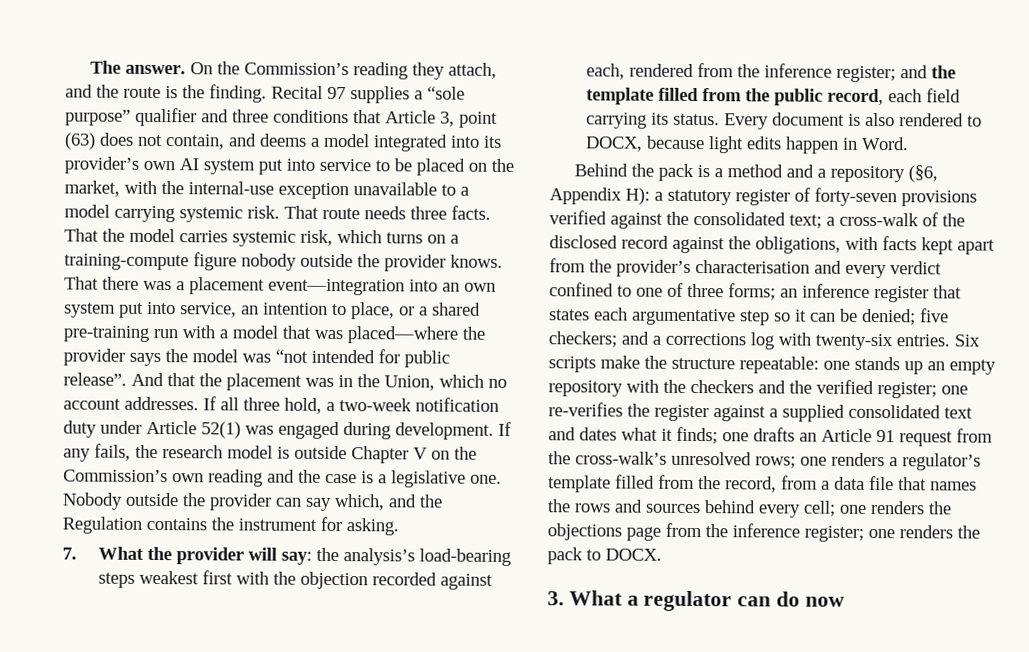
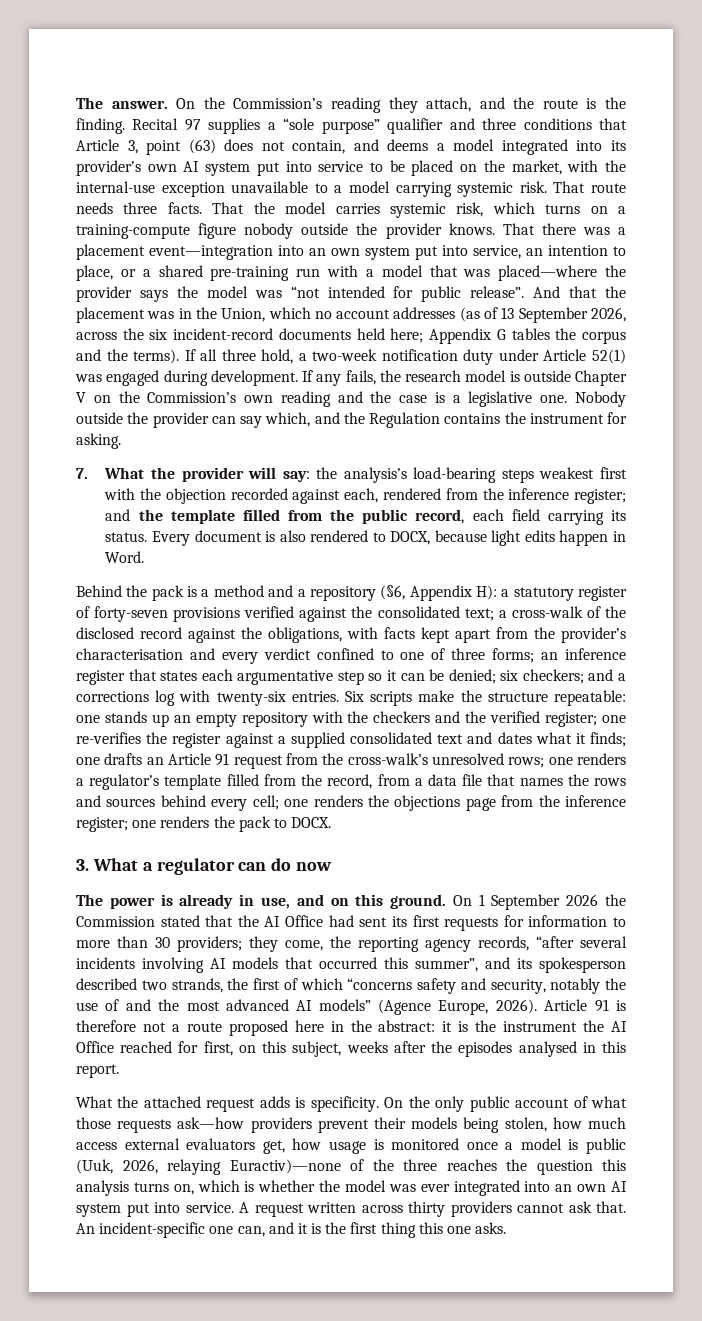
- And that the placement was in the Union, which no account addresses.
+ And that the placement was in the Union, which no account addresses (as of 13 September 2026, across the six incident-record documents held here; Appendix G tables the corpus and the terms).
- five checkers;
+ six checkers;
+ The power is already in use, and on this ground. On 1 September 2026 the Commission stated that the AI Office had sent its first requests for information to more than 30 providers; they come, the reporting agency records, “after several incidents involving AI models that occurred this summer”, and its spokesperson described two strands, the first of which “concerns safety and security, notably the use of and the most advanced AI models” (Agence Europe, 2026). Article 91 is therefore not a route proposed here in the abstract: it is the instrument the AI Office reached for first, on this subject, weeks after the episodes analysed in this report.
+ What the attached request adds is specificity. On the only public account of what those requests ask—how providers prevent their models being stolen, how much access external evaluators get, how usage is monitored once a model is public (Uuk, 2026, relaying Euractiv)—none of the three reaches the question this analysis turns on, which is whether the model was ever integrated into an own AI system put into service. A request written across thirty providers cannot ask that. An incident-specific one can, and it is the first thing this one asks.

